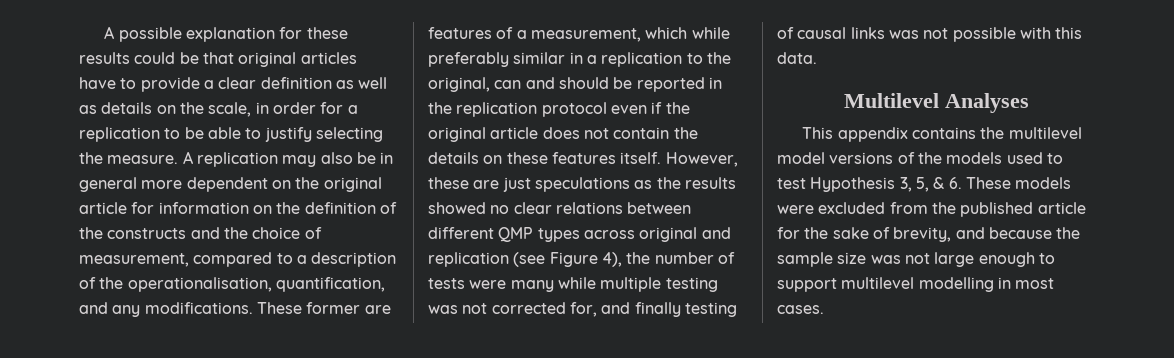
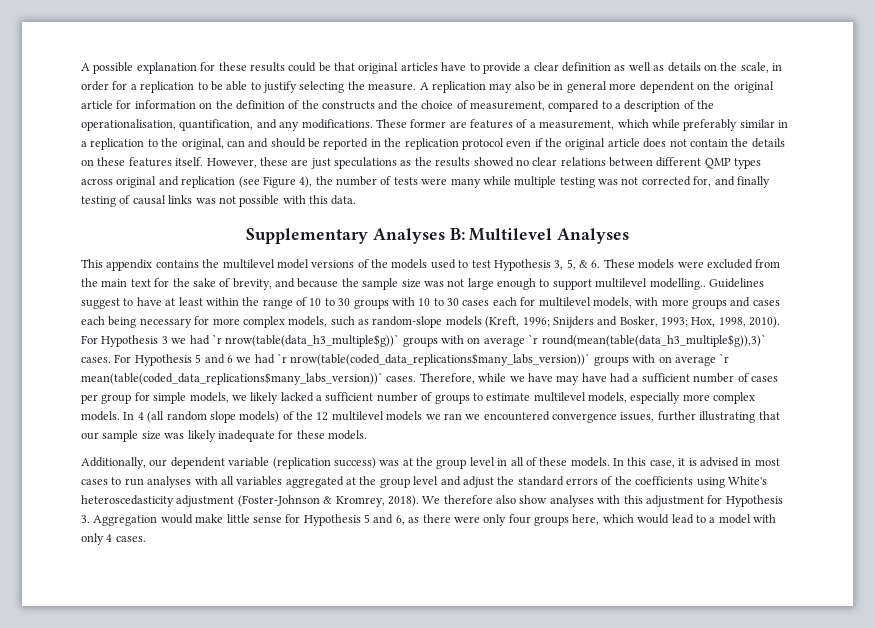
- Multilevel Analyses
+ Supplementary Analyses B: Multilevel Analyses
- This appendix contains the multilevel model versions of the models used to test Hypothesis 3, 5, & 6. These models were excluded from the published article for the sake of brevity, and because the sample size was not large enough to support multilevel modelling in most cases.
+ This appendix contains the multilevel model versions of the models used to test Hypothesis 3, 5, & 6. These models were excluded from the main text for the sake of brevity, and because the sample size was not large enough to support multilevel modelling.. Guidelines suggest to have at least within the range of 10 to 30 groups with 10 to 30 cases each for multilevel models, with more groups and cases each being necessary for more complex models, such as random-slope models (Kreft, 1996; Snijders and Bosker, 1993; Hox, 1998, 2010). For Hypothesis 3 we had `r nrow(table(data_h3_multiple$g))` groups with on average `r round(mean(table(data_h3_multiple$g)),3)` cases. For Hypothesis 5 and 6 we had `r nrow(table(coded_data_replications$many_labs_version))` groups with on average `r mean(table(coded_data_replications$many_labs_version))` cases. Therefore, while we have may have had a sufficient number of cases per group for simple models, we likely lacked a sufficient number of groups to estimate multilevel models, especially more complex models. In 4 (all random slope models) of the 12 multilevel models we ran we encountered convergence issues, further illustrating that our sample size was likely inadequate for these models.
+ Additionally, our dependent variable (replication success) was at the group level in all of these models. In this case, it is advised in most cases to run analyses with all variables aggregated at the group level and adjust the standard errors of the coefficients using White's heteroscedasticity adjustment (Foster-Johnson & Kromrey, 2018). We therefore also show analyses with this adjustment for Hypothesis 3. Aggregation would make little sense for Hypothesis 5 and 6, as there were only four groups here, which would lead to a model with only 4 cases.

